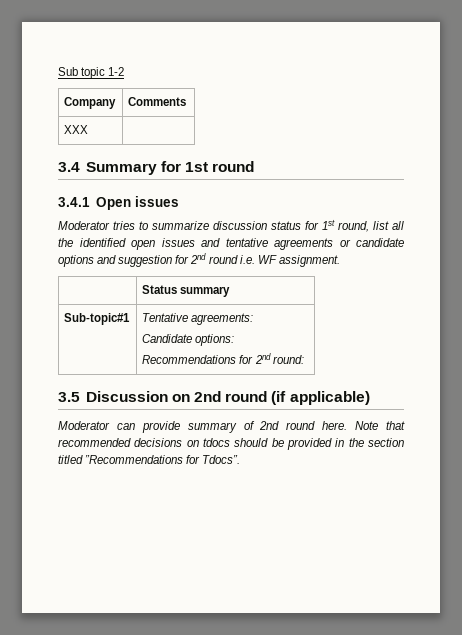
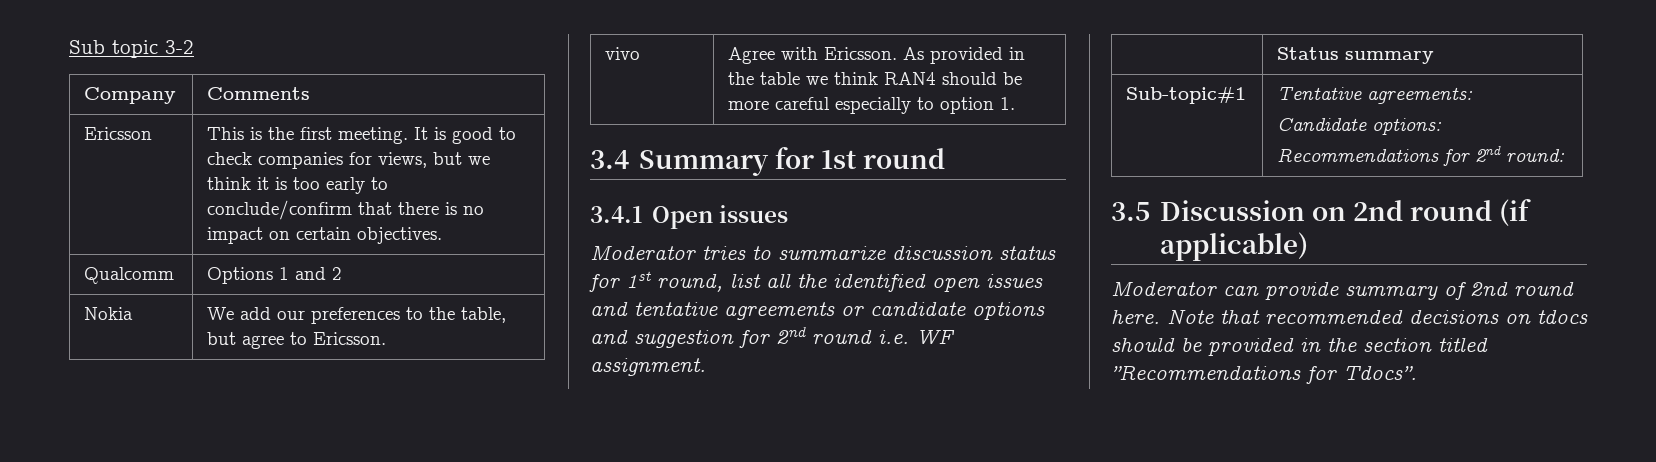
- Sub topic 1-2
+ Sub topic 3-2
- XXX |
+ Ericsson | This is the first meeting. It is good to check companies for views, but we think it is too early to conclude/confirm that there is no impact on certain objectives.
+ Qualcomm | Options 1 and 2
+ Nokia | We add our preferences to the table, but agree to Ericsson.
+ vivo | Agree with Ericsson. As provided in the table we think RAN4 should be more careful especially to option 1.

